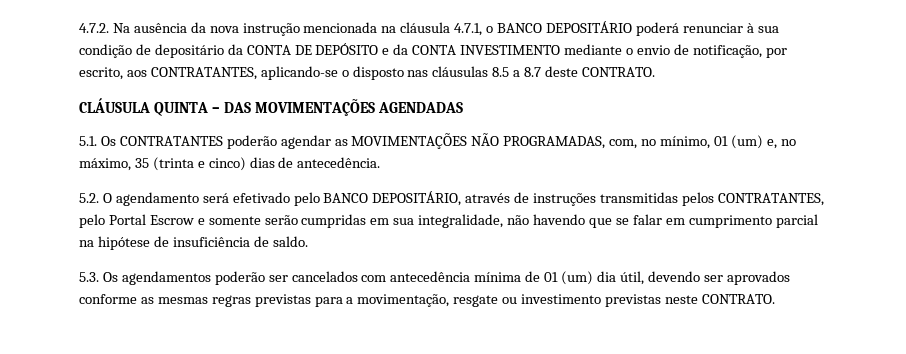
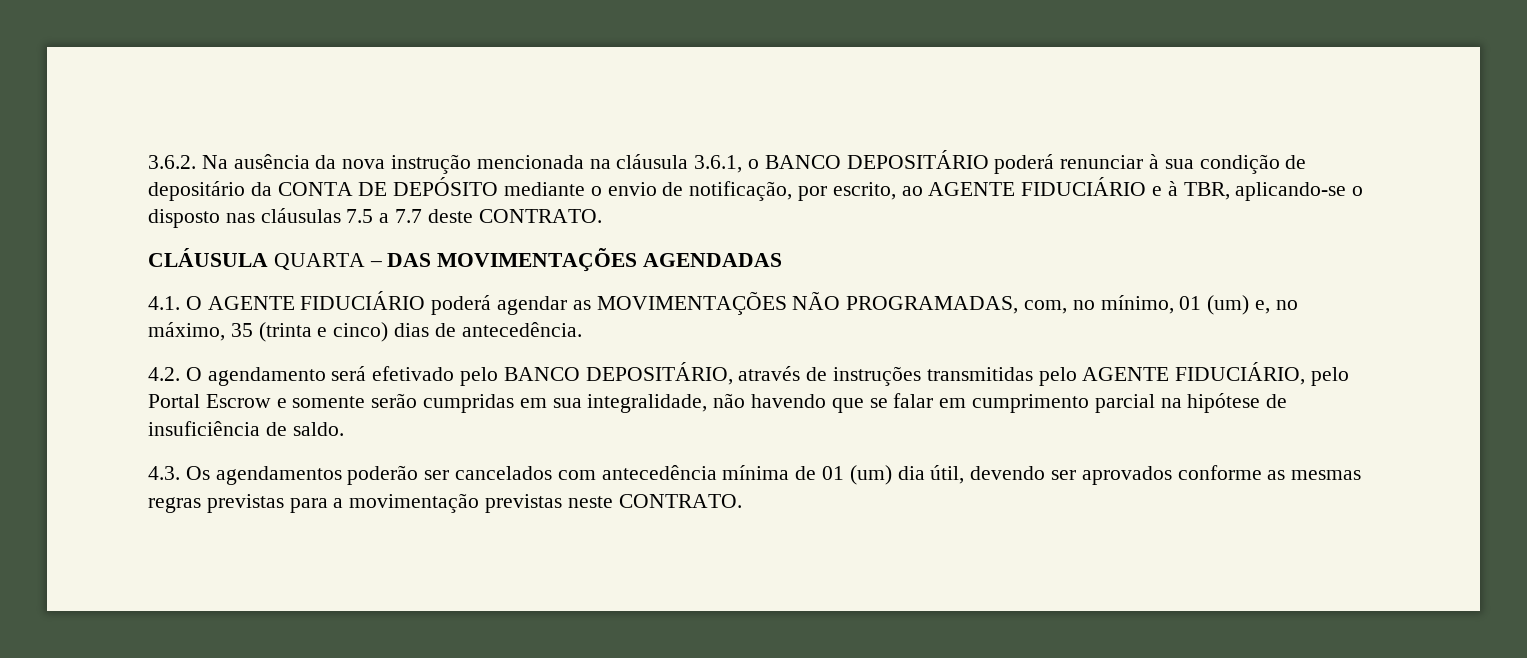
- 4.7.2. Na ausência da nova instrução mencionada na cláusula 4.7.1, o BANCO DEPOSITÁRIO poderá renunciar à sua condição de depositário da CONTA DE DEPÓSITO e da CONTA INVESTIMENTO mediante o envio de notificação, por escrito, aos CONTRATANTES, aplicando-se o disposto nas cláusulas 8.5 a 8.7 deste CONTRATO.
+ 3.6.2. Na ausência da nova instrução mencionada na cláusula 3.6.1, o BANCO DEPOSITÁRIO poderá renunciar à sua condição de depositário da CONTA DE DEPÓSITO mediante o envio de notificação, por escrito, ao AGENTE FIDUCIÁRIO e à TBR, aplicando-se o disposto nas cláusulas 7.5 a 7.7 deste CONTRATO.
- CLÁUSULA QUINTA – DAS MOVIMENTAÇÕES AGENDADAS
+ CLÁUSULA QUARTA – DAS MOVIMENTAÇÕES AGENDADAS
- 5.1. Os CONTRATANTES poderão agendar as MOVIMENTAÇÕES NÃO PROGRAMADAS, com, no mínimo, 01 (um) e, no máximo, 35 (trinta e cinco) dias de antecedência.
+ 4.1. O AGENTE FIDUCIÁRIO poderá agendar as MOVIMENTAÇÕES NÃO PROGRAMADAS, com, no mínimo, 01 (um) e, no máximo, 35 (trinta e cinco) dias de antecedência.
- 5.2. O agendamento será efetivado pelo BANCO DEPOSITÁRIO, através de instruções transmitidas pelos CONTRATANTES, pelo Portal Escrow e somente serão cumpridas em sua integralidade, não havendo que se falar em cumprimento parcial na hipótese de insuficiência de saldo.
+ 4.2. O agendamento será efetivado pelo BANCO DEPOSITÁRIO, através de instruções transmitidas pelo AGENTE FIDUCIÁRIO, pelo Portal Escrow e somente serão cumpridas em sua integralidade, não havendo que se falar em cumprimento parcial na hipótese de insuficiência de saldo.
- 5.3. Os agendamentos poderão ser cancelados com antecedência mínima de 01 (um) dia útil, devendo ser aprovados conforme as mesmas regras previstas para a movimentação, resgate ou investimento previstas neste CONTRATO.
+ 4.3. Os agendamentos poderão ser cancelados com antecedência mínima de 01 (um) dia útil, devendo ser aprovados conforme as mesmas regras previstas para a movimentação previstas neste CONTRATO.

